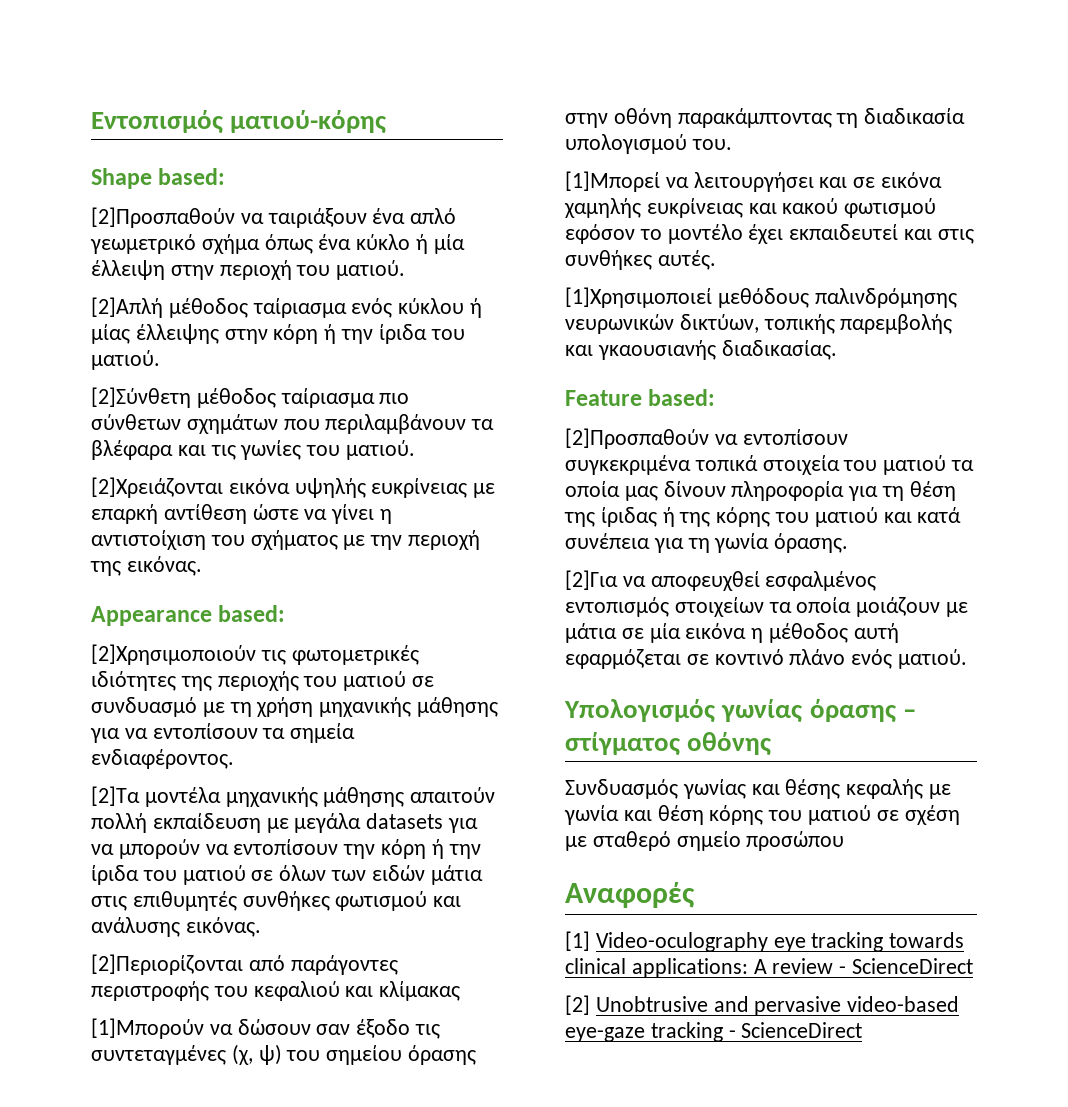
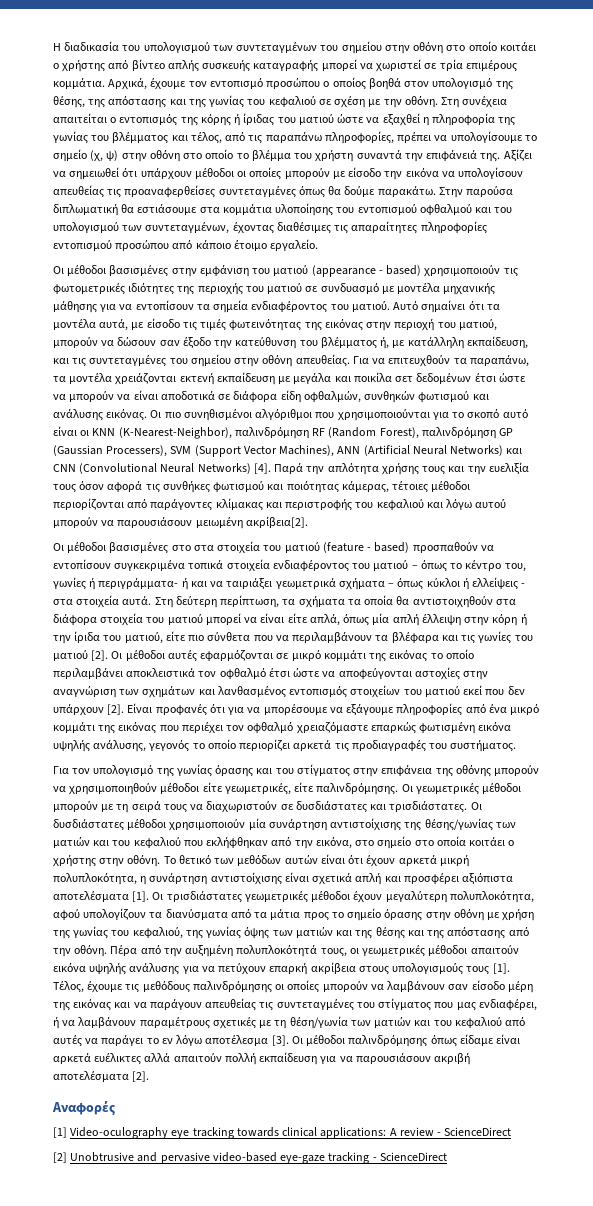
- Εντοπισμός ματιού-κόρης
- Shape based:
- [2]Προσπαθούν να ταιριάξουν ένα απλό γεωμετρικό σχήμα όπως ένα κύκλο ή μία έλλειψη στην περιοχή του ματιού.
- [2]Απλή μέθοδος ταίριασμα ενός κύκλου ή μίας έλλειψης στην κόρη ή την ίριδα του ματιού.
- [2]Σύνθετη μέθοδος ταίριασμα πιο σύνθετων σχημάτων που περιλαμβάνουν τα βλέφαρα και τις γωνίες του ματιού.
- [2]Χρειάζονται εικόνα υψηλής ευκρίνειας με επαρκή αντίθεση ώστε να γίνει η αντιστοίχιση του σχήματος με την περιοχή της εικόνας.
- Appearance based:
- [2]Χρησιμοποιούν τις φωτομετρικές ιδιότητες της περιοχής του ματιού σε συνδυασμό με τη χρήση μηχανικής μάθησης για να εντοπίσουν τα σημεία ενδιαφέροντος.
- [2]Τα μοντέλα μηχανικής μάθησης απαιτούν πολλή εκπαίδευση με μεγάλα datasets για να μπορούν να εντοπίσουν την κόρη ή την ίριδα του ματιού σε όλων των ειδών μάτια στις επιθυμητές συνθήκες φωτισμού και ανάλυσης εικόνας.
- [2]Περιορίζονται από παράγοντες περιστροφής του κεφαλιού και κλίμακας
- [1]Μπορούν να δώσουν σαν έξοδο τις συντεταγμένες (χ, ψ) του σημείου όρασης στην οθόνη παρακάμπτοντας τη διαδικασία υπολογισμού του.
- [1]Μπορεί να λειτουργήσει και σε εικόνα χαμηλής ευκρίνειας και κακού φωτισμού εφόσον το μοντέλο έχει εκπαιδευτεί και στις συνθήκες αυτές.
- [1]Χρησιμοποιεί μεθόδους παλινδρόμησης νευρωνικών δικτύων, τοπικής παρεμβολής και γκαουσιανής διαδικασίας.
- Feature based:
- [2]Προσπαθούν να εντοπίσουν συγκεκριμένα τοπικά στοιχεία του ματιού τα οποία μας δίνουν πληροφορία για τη θέση της ίριδας ή της κόρης του ματιού και κατά συνέπεια για τη γωνία όρασης.
- [2]Για να αποφευχθεί εσφαλμένος εντοπισμός στοιχείων τα οποία μοιάζουν με μάτια σε μία εικόνα η μέθοδος αυτή εφαρμόζεται σε κοντινό πλάνο ενός ματιού.
- Υπολογισμός γωνίας όρασης – στίγματος οθόνης
- Συνδυασμός γωνίας και θέσης κεφαλής με γωνία και θέση κόρης του ματιού σε σχέση με σταθερό σημείο προσώπου
+ Η διαδικασία του υπολογισμού των συντεταγμένων του σημείου στην οθόνη στο οποίο κοιτάει ο χρήστης από βίντεο απλής συσκευής καταγραφής μπορεί να χωριστεί σε τρία επιμέρους κομμάτια. Αρχικά, έχουμε τον εντοπισμό προσώπου ο οποίος βοηθά στον υπολογισμό της θέσης, της απόστασης και της γωνίας του κεφαλιού σε σχέση με την οθόνη. Στη συνέχεια απαιτείται ο εντοπισμός της κόρης ή ίριδας του ματιού ώστε να εξαχθεί η πληροφορία της γωνίας του βλέμματος και τέλος, από τις παραπάνω πληροφορίες, πρέπει να υπολογίσουμε το σημείο (χ, ψ) στην οθόνη στο οποίο το βλέμμα του χρήστη συναντά την επιφάνειά της. Αξίζει να σημειωθεί ότι υπάρχουν μέθοδοι οι οποίες μπορούν με είσοδο την εικόνα να υπολογίσουν απευθείας τις προαναφερθείσες συντεταγμένες όπως θα δούμε παρακάτω. Στην παρούσα διπλωματική θα εστιάσουμε στα κομμάτια υλοποίησης του εντοπισμού οφθαλμού και του υπολογισμού των συντεταγμένων, έχοντας διαθέσιμες τις απαραίτητες πληροφορίες εντοπισμού προσώπου από κάποιο έτοιμο εργαλείο.
+ Οι μέθοδοι βασισμένες στην εμφάνιση του ματιού (appearance - based) χρησιμοποιούν τις φωτομετρικές ιδιότητες της περιοχής του ματιού σε συνδυασμό με μοντέλα μηχανικής μάθησης για να εντοπίσουν τα σημεία ενδιαφέροντος του ματιού. Αυτό σημαίνει ότι τα μοντέλα αυτά, με είσοδο τις τιμές φωτεινότητας της εικόνας στην περιοχή του ματιού, μπορούν να δώσουν σαν έξοδο την κατεύθυνση του βλέμματος ή, με κατάλληλη εκπαίδευση, και τις συντεταγμένες του σημείου στην οθόνη απευθείας. Για να επιτευχθούν τα παραπάνω, τα μοντέλα χρειάζονται εκτενή εκπαίδευση με μεγάλα και ποικίλα σετ δεδομένων έτσι ώστε να μπορούν να είναι αποδοτικά σε διάφορα είδη οφθαλμών, συνθηκών φωτισμού και ανάλυσης εικόνας. Οι πιο συνηθισμένοι αλγόριθμοι που χρησιμοποιούνται για το σκοπό αυτό είναι οι KNN (K-Nearest-Neighbor), παλινδρόμηση RF (Random Forest), παλινδρόμηση GP (Gaussian Processers), SVM (Support Vector Machines), ANN (Artificial Neural Networks) και CNN (Convolutional Neural Networks) [4]. Παρά την απλότητα χρήσης τους και την ευελιξία τους όσον αφορά τις συνθήκες φωτισμού και ποιότητας κάμερας, τέτοιες μέθοδοι περιορίζονται από παράγοντες κλίμακας και περιστροφής του κεφαλιού και λόγω αυτού μπορούν να παρουσιάσουν μειωμένη ακρίβεια[2].
+ Οι μέθοδοι βασισμένες στο στα στοιχεία του ματιού (feature - based) προσπαθούν να εντοπίσουν συγκεκριμένα τοπικά στοιχεία ενδιαφέροντος του ματιού – όπως το κέντρο του, γωνίες ή περιγράμματα- ή και να ταιριάξει γεωμετρικά σχήματα – όπως κύκλοι ή ελλείψεις - στα στοιχεία αυτά. Στη δεύτερη περίπτωση, τα σχήματα τα οποία θα αντιστοιχηθούν στα διάφορα στοιχεία του ματιού μπορεί να είναι είτε απλά, όπως μία απλή έλλειψη στην κόρη ή την ίριδα του ματιού, είτε πιο σύνθετα που να περιλαμβάνουν τα βλέφαρα και τις γωνίες του ματιού [2]. Οι μέθοδοι αυτές εφαρμόζονται σε μικρό κομμάτι της εικόνας το οποίο περιλαμβάνει αποκλειστικά τον οφθαλμό έτσι ώστε να αποφεύγονται αστοχίες στην αναγνώριση των σχημάτων και λανθασμένος εντοπισμός στοιχείων του ματιού εκεί που δεν υπάρχουν [2]. Είναι προφανές ότι για να μπορέσουμε να εξάγουμε πληροφορίες από ένα μικρό κομμάτι της εικόνας που περιέχει τον οφθαλμό χρειαζόμαστε επαρκώς φωτισμένη εικόνα υψηλής ανάλυσης, γεγονός το οποίο περιορίζει αρκετά τις προδιαγραφές του συστήματος.
+ Για τον υπολογισμό της γωνίας όρασης και του στίγματος στην επιφάνεια της οθόνης μπορούν να χρησιμοποιηθούν μέθοδοι είτε γεωμετρικές, είτε παλινδρόμησης. Οι γεωμετρικές μέθοδοι μπορούν με τη σειρά τους να διαχωριστούν σε δυσδιάστατες και τρισδιάστατες. Οι δυσδιάστατες μέθοδοι χρησιμοποιούν μία συνάρτηση αντιστοίχισης της θέσης/γωνίας των ματιών και του κεφαλιού που εκλήφθηκαν από την εικόνα, στο σημείο στο οποία κοιτάει ο χρήστης στην οθόνη. Το θετικό των μεθόδων αυτών είναι ότι έχουν αρκετά μικρή πολυπλοκότητα, η συνάρτηση αντιστοίχισης είναι σχετικά απλή και προσφέρει αξιόπιστα αποτελέσματα [1]. Οι τρισδιάστατες γεωμετρικές μέθοδοι έχουν μεγαλύτερη πολυπλοκότητα, αφού υπολογίζουν τα διανύσματα από τα μάτια προς το σημείο όρασης στην οθόνη με χρήση της γωνίας του κεφαλιού, της γωνίας όψης των ματιών και της θέσης και της απόστασης από την οθόνη. Πέρα από την αυξημένη πολυπλοκότητά τους, οι γεωμετρικές μέθοδοι απαιτούν εικόνα υψηλής ανάλυσης για να πετύχουν επαρκή ακρίβεια στους υπολογισμούς τους [1]. Τέλος, έχουμε τις μεθόδους παλινδρόμησης οι οποίες μπορούν να λαμβάνουν σαν είσοδο μέρη της εικόνας και να παράγουν απευθείας τις συντεταγμένες του στίγματος που μας ενδιαφέρει, ή να λαμβάνουν παραμέτρους σχετικές με τη θέση/γωνία των ματιών και του κεφαλιού από αυτές να παράγει το εν λόγω αποτέλεσμα [3]. Οι μέθοδοι παλινδρόμησης όπως είδαμε είναι αρκετά ευέλικτες αλλά απαιτούν πολλή εκπαίδευση για να παρουσιάσουν ακριβή αποτελέσματα [2].

